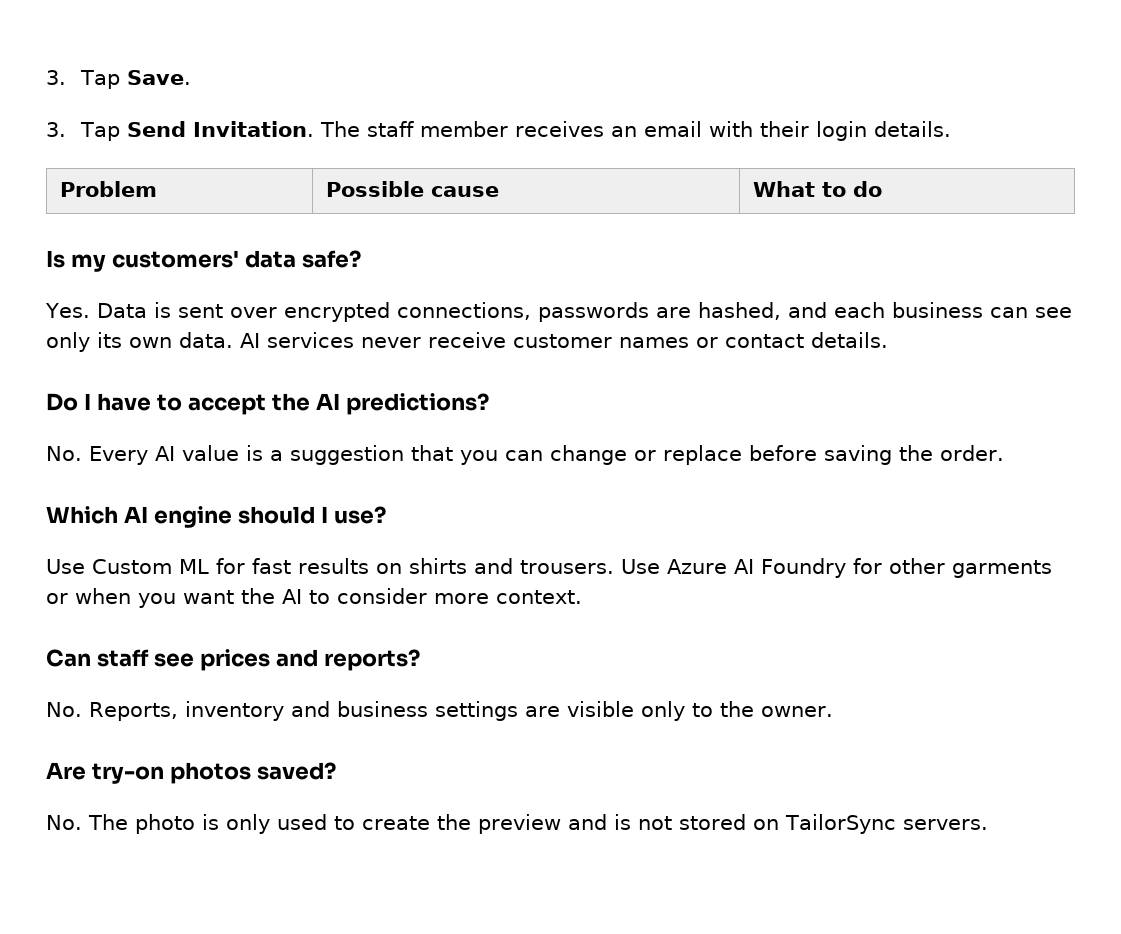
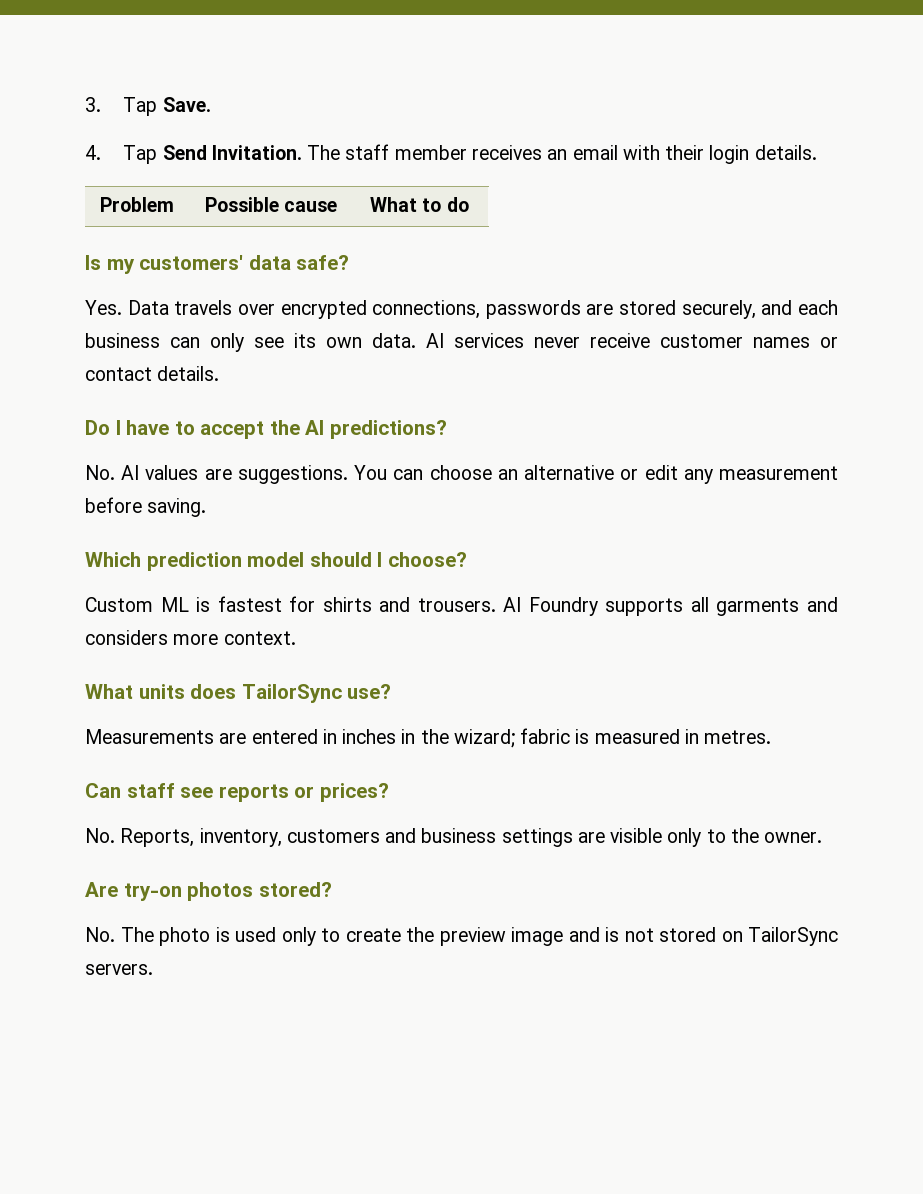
- 3. Tap Send Invitation.
+ 4. Tap Send Invitation.
- Yes. Data is sent over encrypted connections, passwords are hashed, and each business can see only its own data.
+ Yes. Data travels over encrypted connections, passwords are stored securely, and each business can only see its own data.
- No. Every AI value is a suggestion that you can change or replace before saving the order.
- Which AI engine should I use?
- Use Custom ML for fast results on shirts and trousers. Use Azure AI Foundry for other garments or when you want the AI to consider more context.
+ No. AI values are suggestions. You can choose an alternative or edit any measurement before saving.
+ Which prediction model should I choose?
+ Custom ML is fastest for shirts and trousers. AI Foundry supports all garments and considers more context.
+ What units does TailorSync use?
+ Measurements are entered in inches in the wizard; fabric is measured in metres.
- Can staff see prices and reports?
+ Can staff see reports or prices?
- No. Reports, inventory and business settings are visible only to the owner.
+ No. Reports, inventory, customers and business settings are visible only to the owner.
- Are try-on photos saved?
+ Are try-on photos stored?
- No. The photo is only used to create the preview and is not stored on TailorSync servers.
+ No. The photo is used only to create the preview image and is not stored on TailorSync servers.

